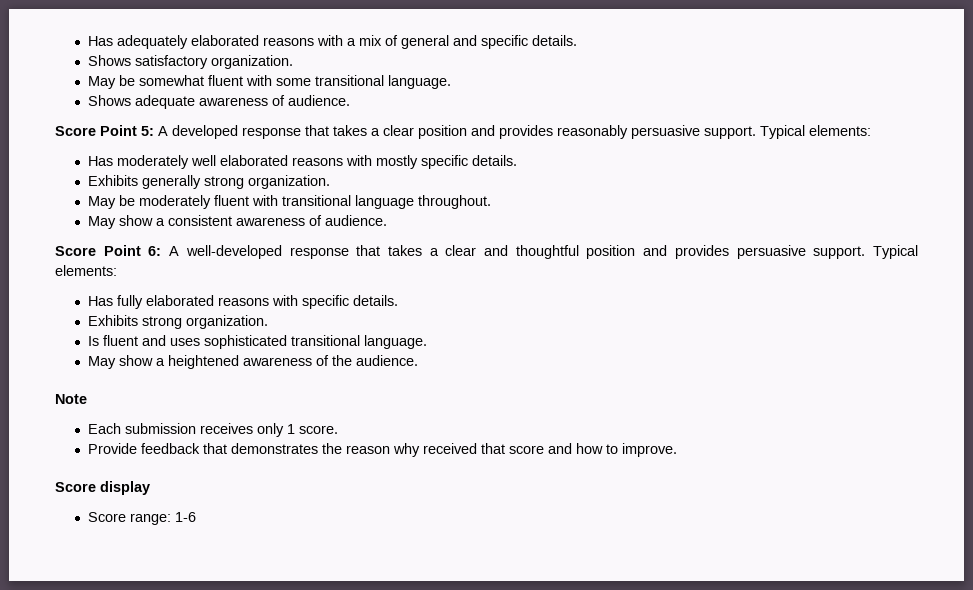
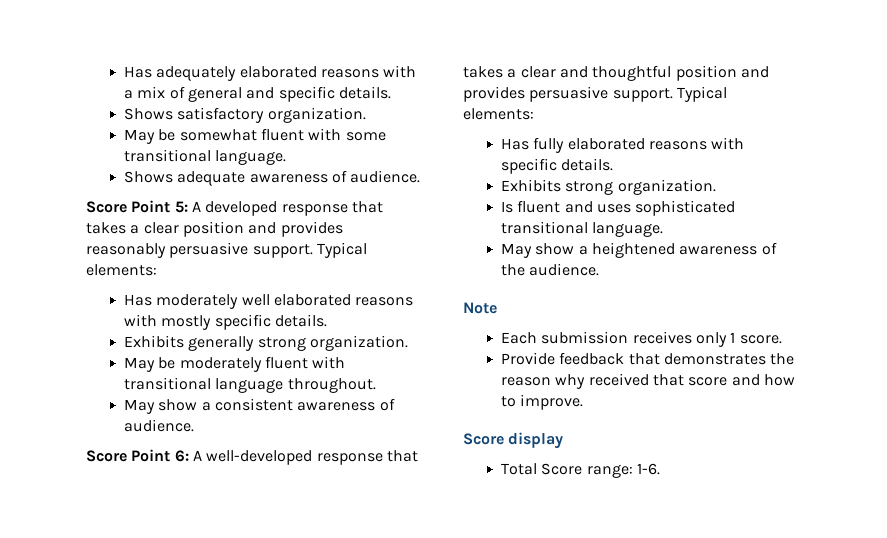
- Score range: 1-6
+ Total Score range: 1-6.

